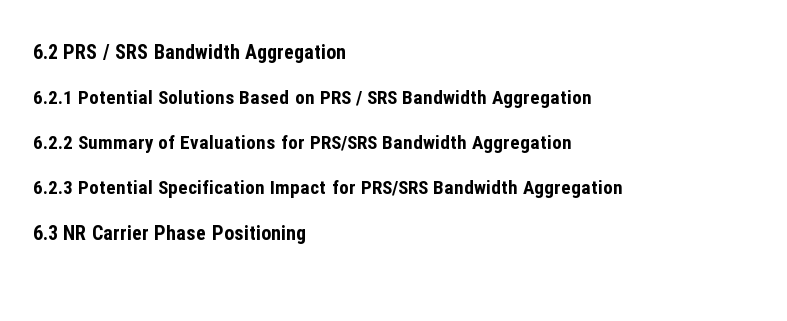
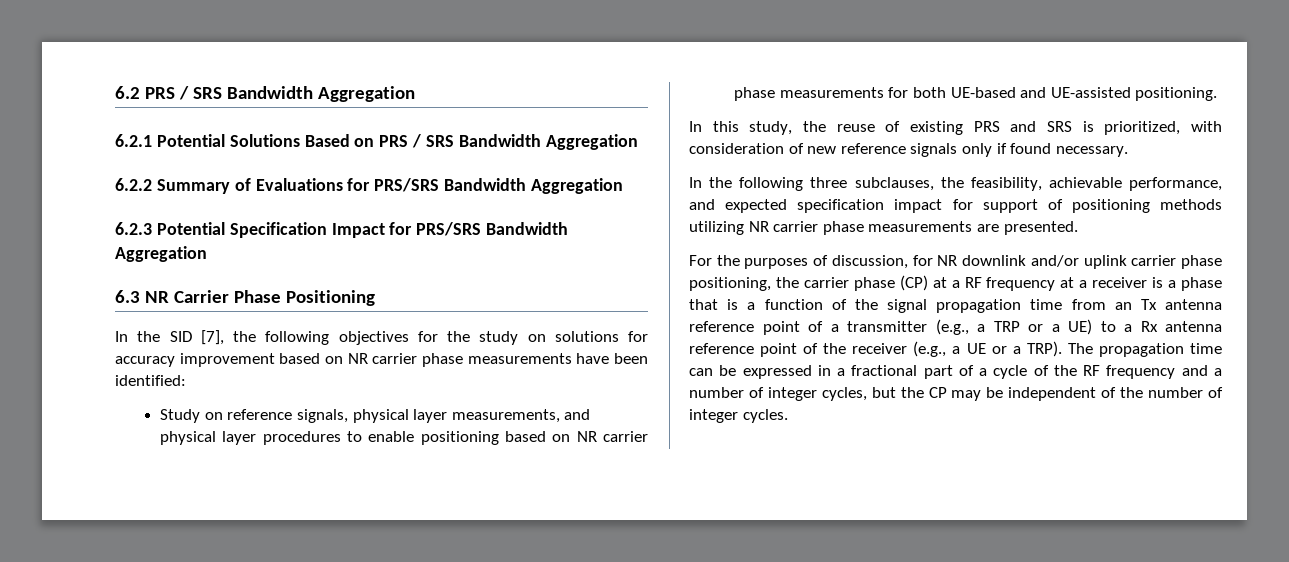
+ In the SID [7], the following objectives for the study on solutions for accuracy improvement based on NR carrier phase measurements have been identified:
+ Study on reference signals, physical layer measurements, and physical layer procedures to enable positioning based on NR carrier phase measurements for both UE-based and UE-assisted positioning.
+ In this study, the reuse of existing PRS and SRS is prioritized, with consideration of new reference signals only if found necessary.
+ In the following three subclauses, the feasibility, achievable performance, and expected specification impact for support of positioning methods utilizing NR carrier phase measurements are presented.
+ For the purposes of discussion, for NR downlink and/or uplink carrier phase positioning, the carrier phase (CP) at a RF frequency at a receiver is a phase that is a function of the signal propagation time from an Tx antenna reference point of a transmitter (e.g., a TRP or a UE) to a Rx antenna reference point of the receiver (e.g., a UE or a TRP). The propagation time can be expressed in a fractional part of a cycle of the RF frequency and a number of integer cycles, but the CP may be independent of the number of integer cycles.

